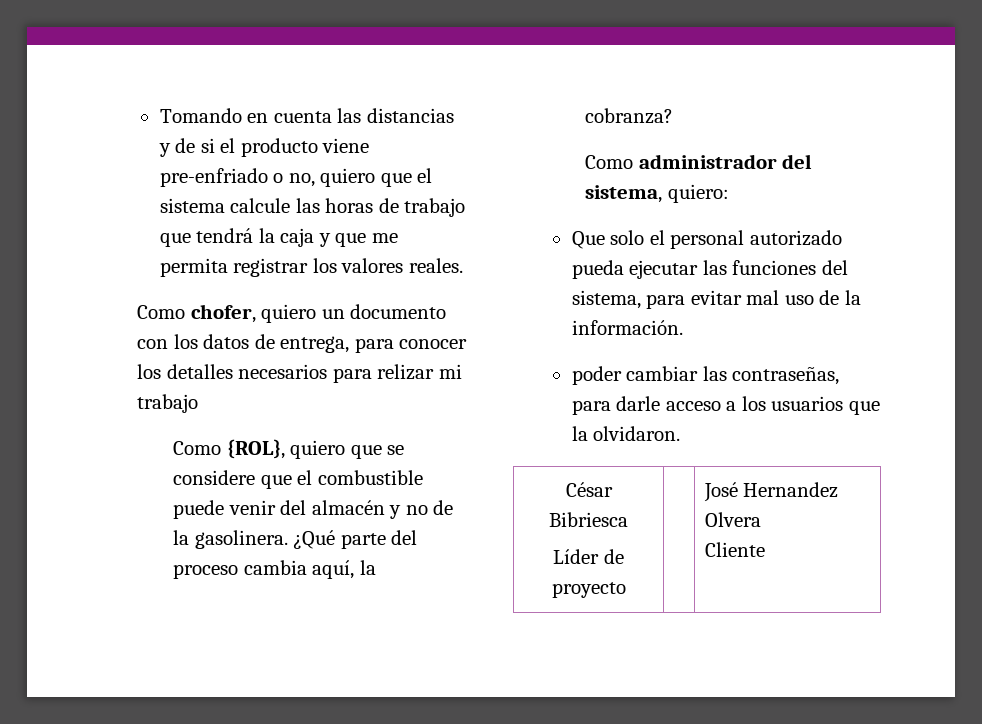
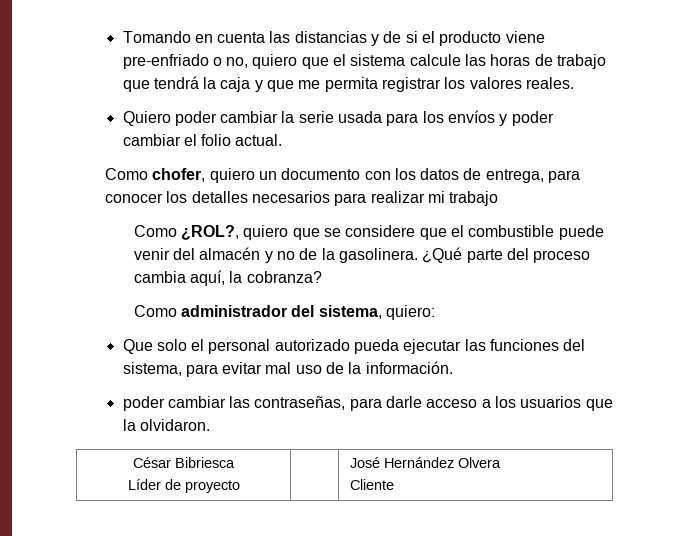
+ Quiero poder cambiar la serie usada para los envíos y poder cambiar el folio actual.
- Como chofer, quiero un documento con los datos de entrega, para conocer los detalles necesarios para relizar mi trabajo
+ Como chofer, quiero un documento con los datos de entrega, para conocer los detalles necesarios para realizar mi trabajo
- Como {ROL}, quiero que se considere que el combustible puede venir del almacén y no de la gasolinera.
+ Como ¿ROL?, quiero que se considere que el combustible puede venir del almacén y no de la gasolinera.
  César Bibriesca
- Líder de proyecto | | José Hernandez Olvera
+ Líder de proyecto | | José Hernández Olvera

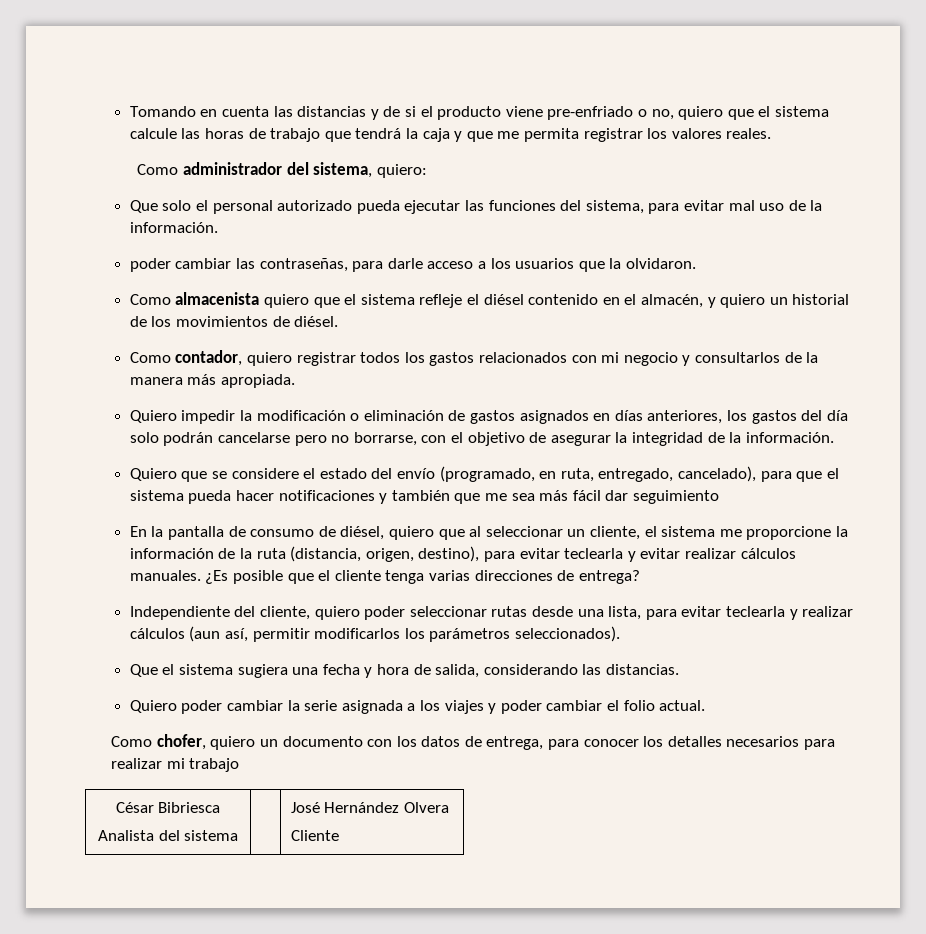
- Quiero poder cambiar la serie usada para los envíos y poder cambiar el folio actual.
- Como chofer, quiero un documento con los datos de entrega, para conocer los detalles necesarios para realizar mi trabajo
- Como ¿ROL?, quiero que se considere que el combustible puede venir del almacén y no de la gasolinera. ¿Qué parte del proceso cambia aquí, la cobranza?
+ Como almacenista quiero que el sistema refleje el diésel contenido en el almacén, y quiero un historial de los movimientos de diésel.
+ Como contador, quiero registrar todos los gastos relacionados con mi negocio y consultarlos de la manera más apropiada.
+ Quiero impedir la modificación o eliminación de gastos asignados en días anteriores, los gastos del día solo podrán cancelarse pero no borrarse, con el objetivo de asegurar la integridad de la información.
+ Quiero que se considere el estado del envío (programado, en ruta, entregado, cancelado), para que el sistema pueda hacer notificaciones y también que me sea más fácil dar seguimiento
+ En la pantalla de consumo de diésel, quiero que al seleccionar un cliente, el sistema me proporcione la información de la ruta (distancia, origen, destino), para evitar teclearla y evitar realizar cálculos manuales. ¿Es posible que el cliente tenga varias direcciones de entrega?
+ Independiente del cliente, quiero poder seleccionar rutas desde una lista, para evitar teclearla y realizar cálculos (aun así, permitir modificarlos los parámetros seleccionados).
+ Que el sistema sugiera una fecha y hora de salida, considerando las distancias.
+ Quiero poder cambiar la serie asignada a los viajes y poder cambiar el folio actual.
+ Como chofer, quiero un documento con los datos de entrega, para conocer los detalles necesarios para realizar mi trabajo
  César Bibriesca
- Líder de proyecto | | José Hernández Olvera
+ Analista del sistema | | José Hernández Olvera

